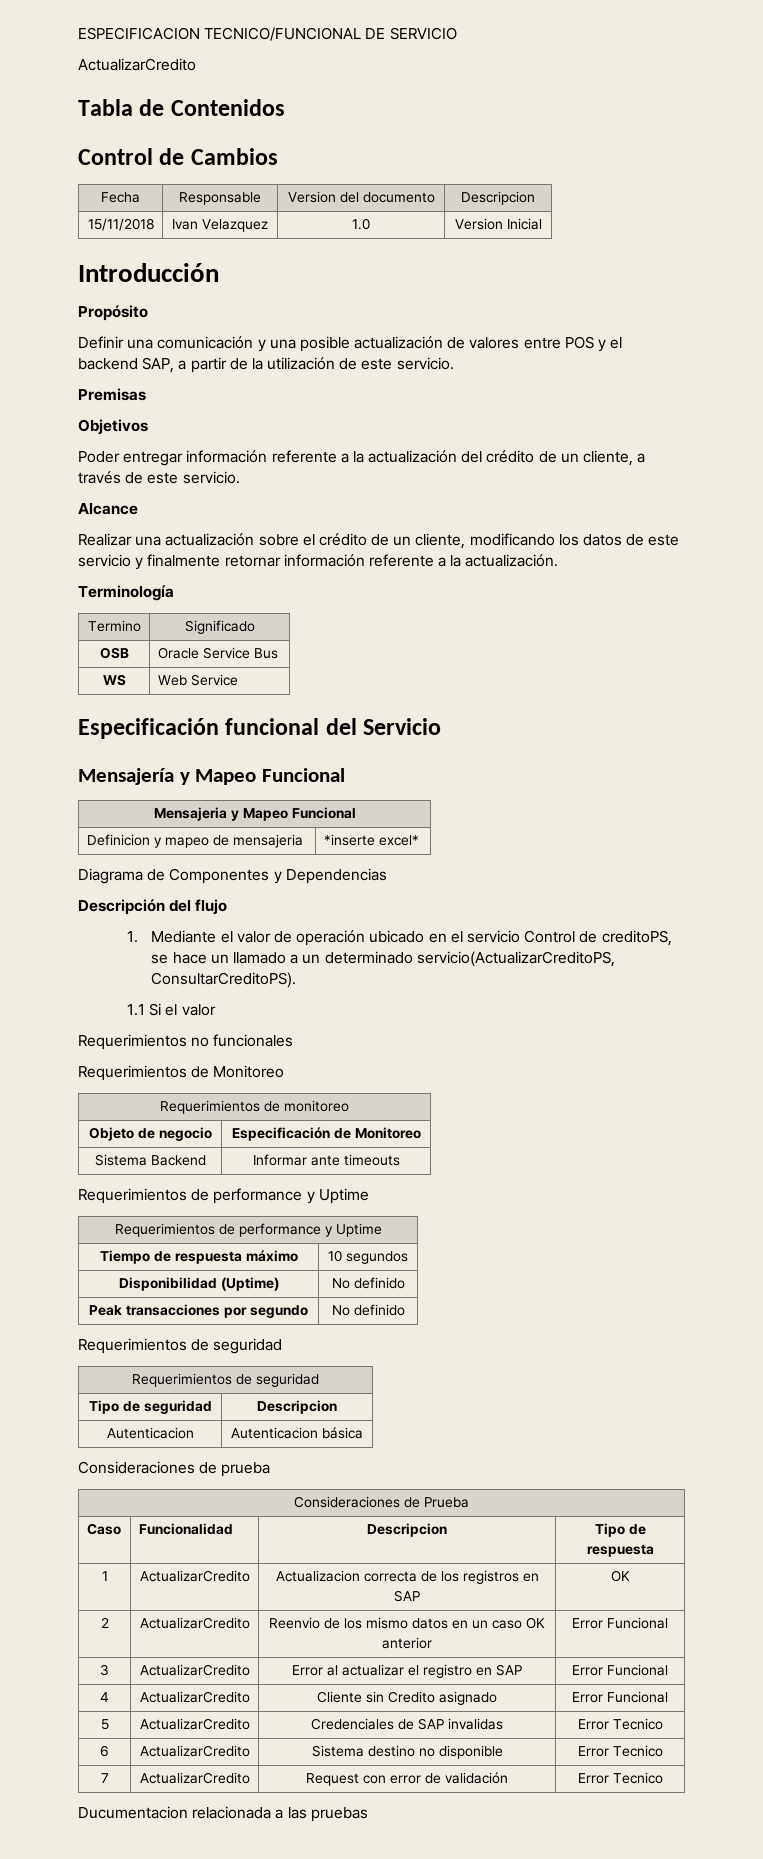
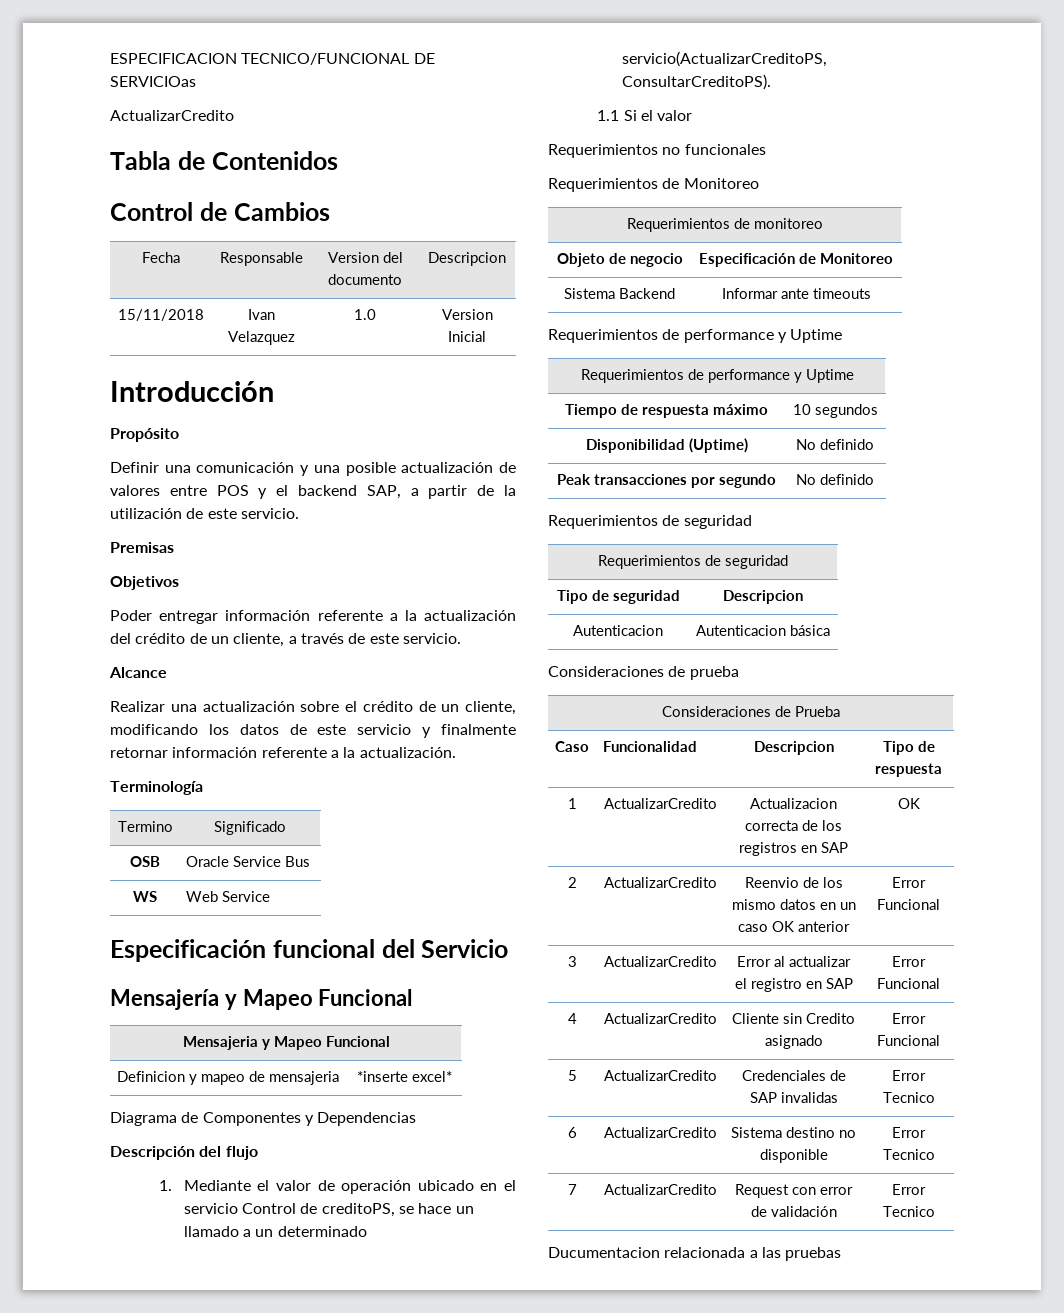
- ESPECIFICACION TECNICO/FUNCIONAL DE SERVICIO
+ ESPECIFICACION TECNICO/FUNCIONAL DE SERVICIOas

